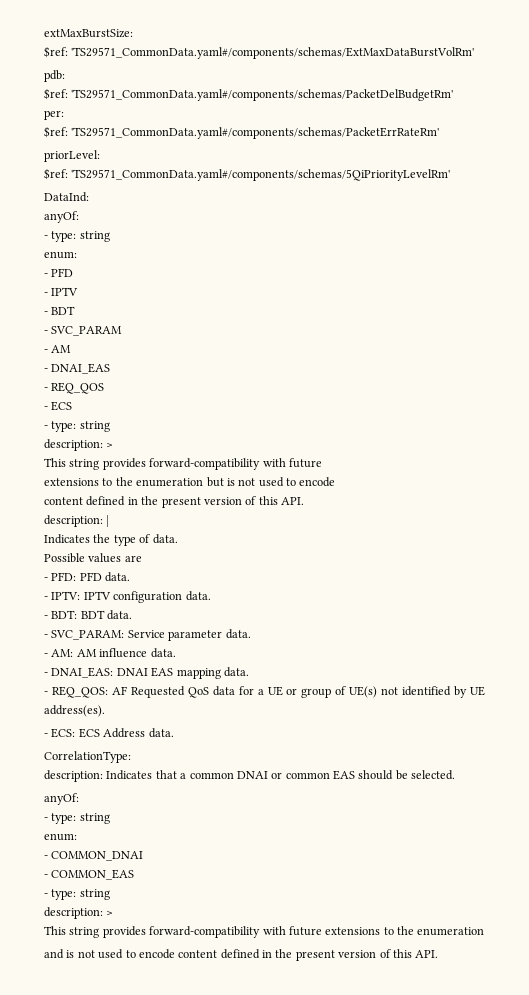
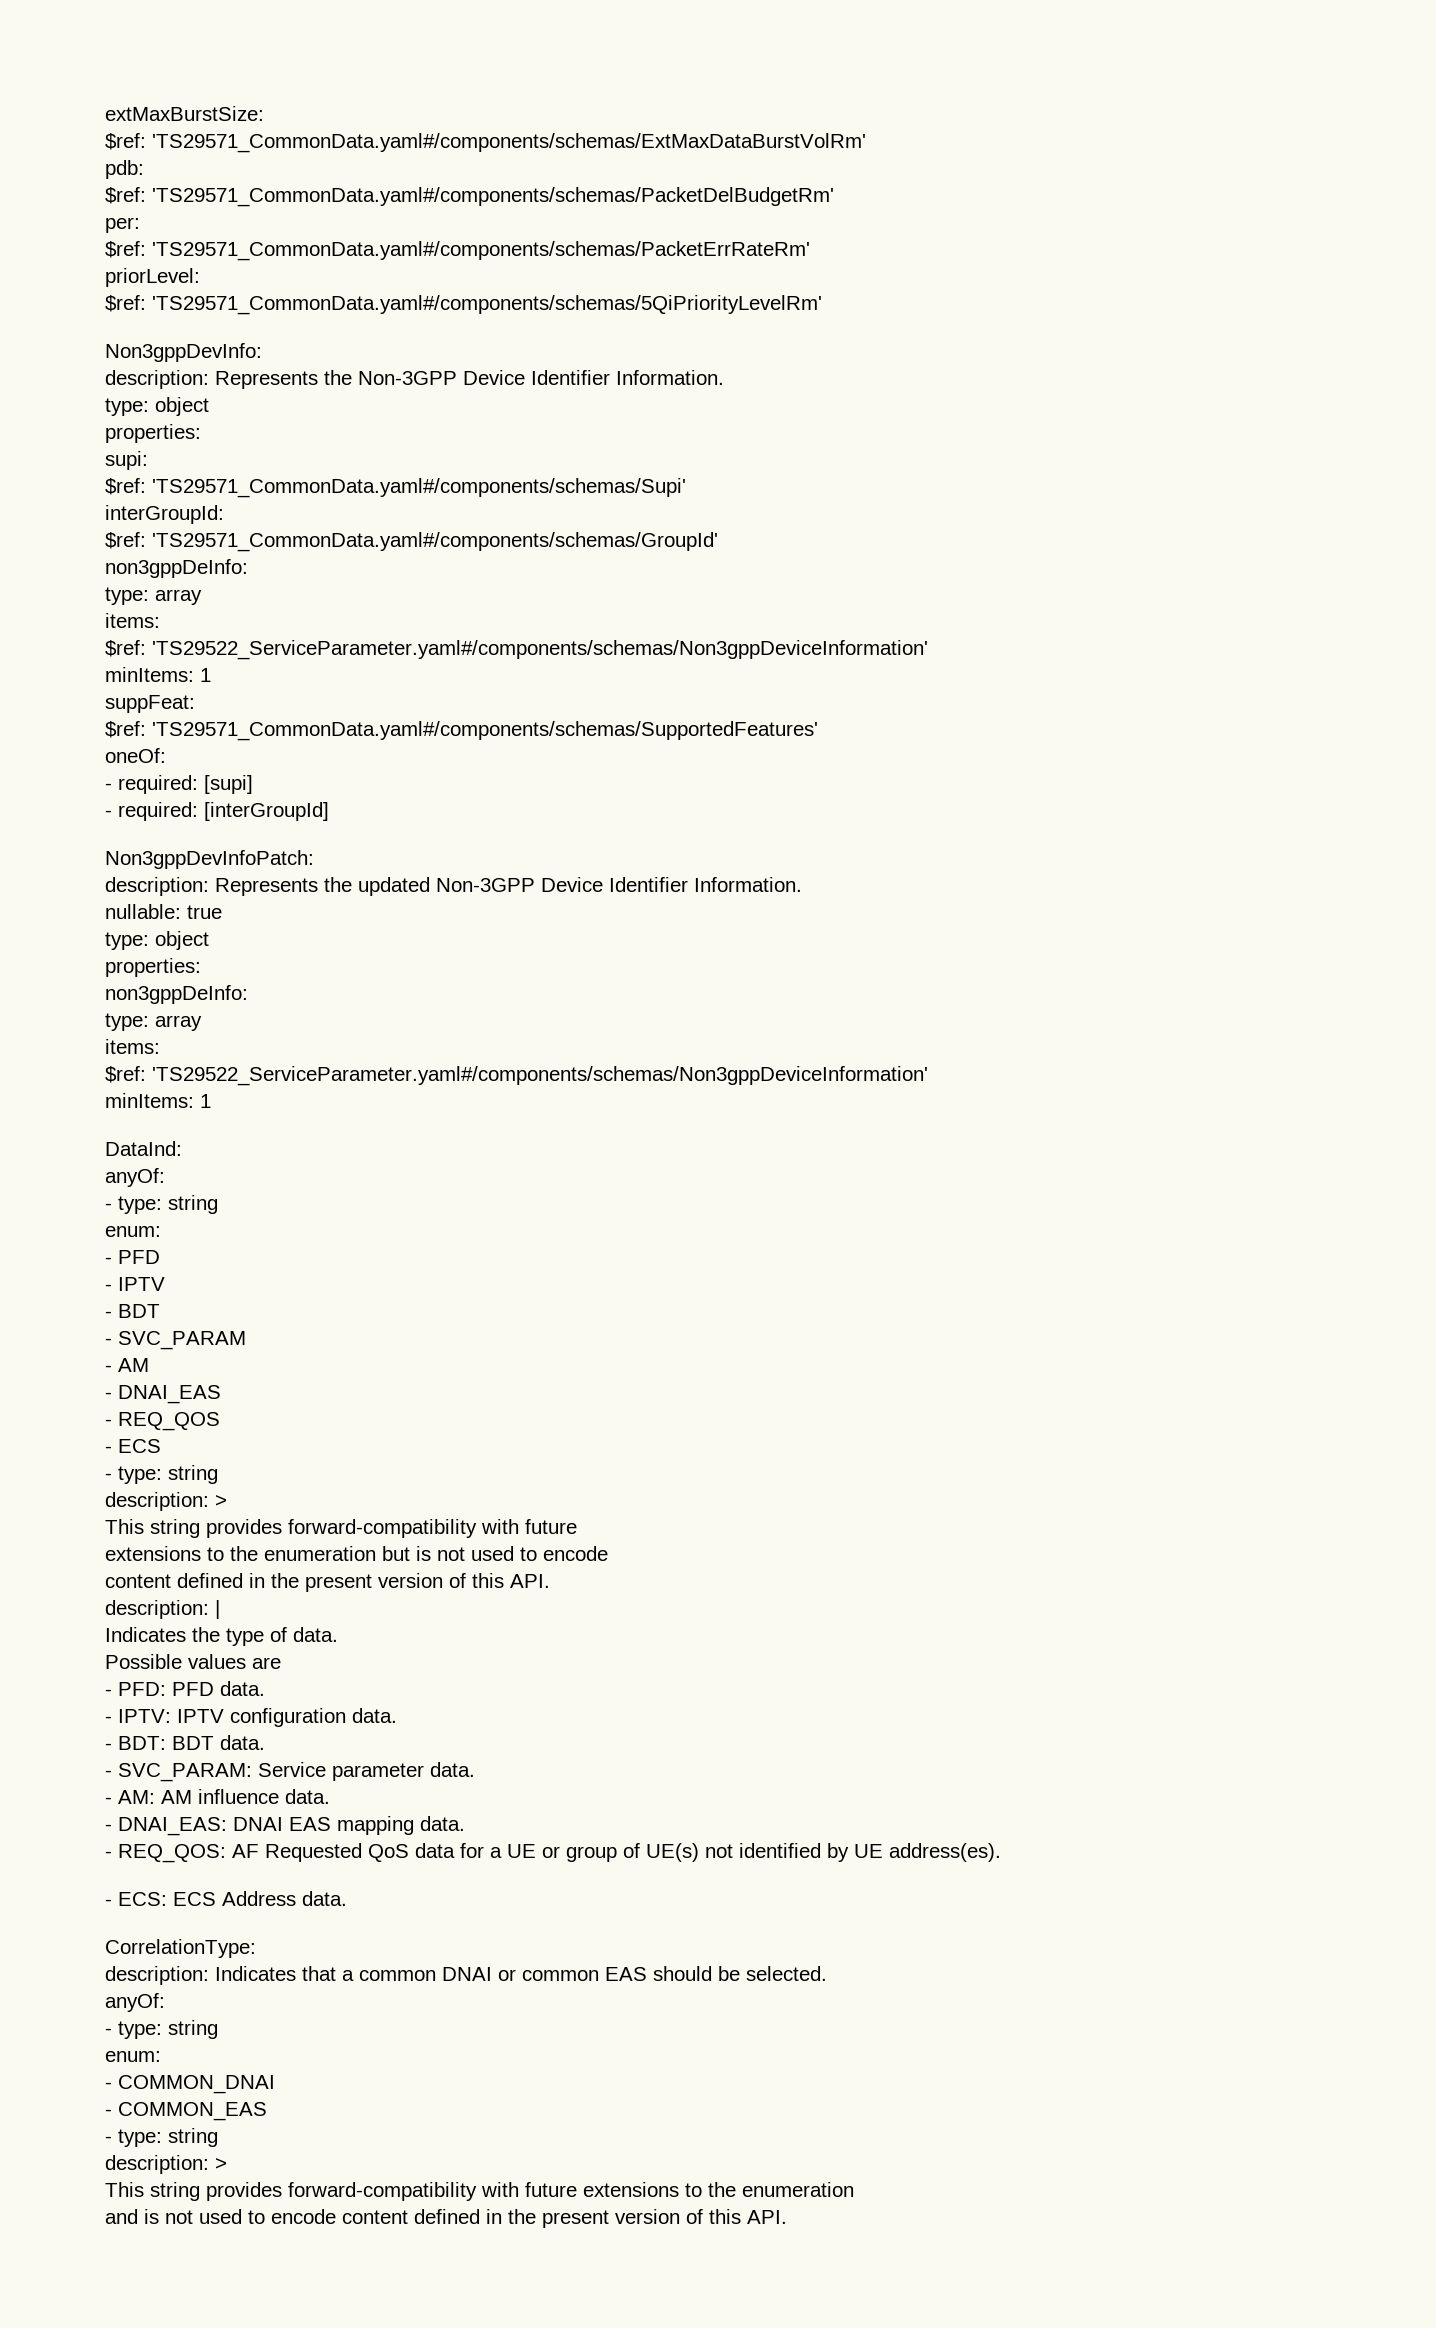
+ Non3gppDevInfo:
+ description: Represents the Non-3GPP Device Identifier Information.
+ type: object
+ properties:
+ supi:
+ $ref: 'TS29571_CommonData.yaml#/components/schemas/Supi'
+ interGroupId:
+ $ref: 'TS29571_CommonData.yaml#/components/schemas/GroupId'
+ non3gppDeInfo:
+ type: array
+ items:
+ $ref: 'TS29522_ServiceParameter.yaml#/components/schemas/Non3gppDeviceInformation'
+ minItems: 1
+ suppFeat:
+ $ref: 'TS29571_CommonData.yaml#/components/schemas/SupportedFeatures'
+ oneOf:
+ - required: [supi]
+ - required: [interGroupId]
+ Non3gppDevInfoPatch:
+ description: Represents the updated Non-3GPP Device Identifier Information.
+ nullable: true
+ type: object
+ properties:
+ non3gppDeInfo:
+ type: array
+ items:
+ $ref: 'TS29522_ServiceParameter.yaml#/components/schemas/Non3gppDeviceInformation'
+ minItems: 1

